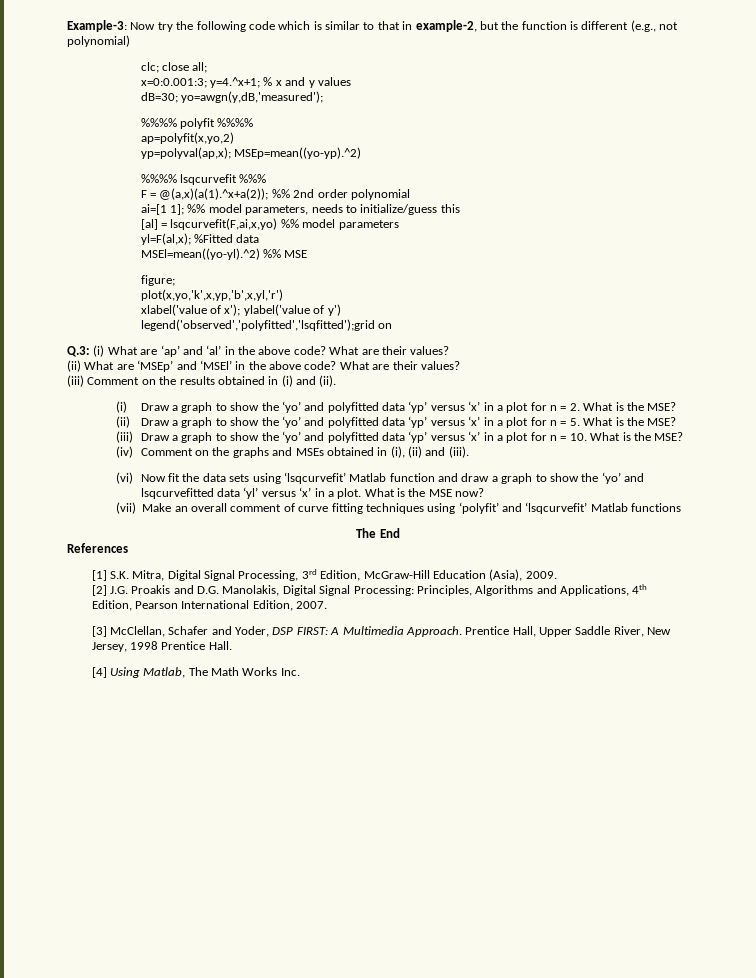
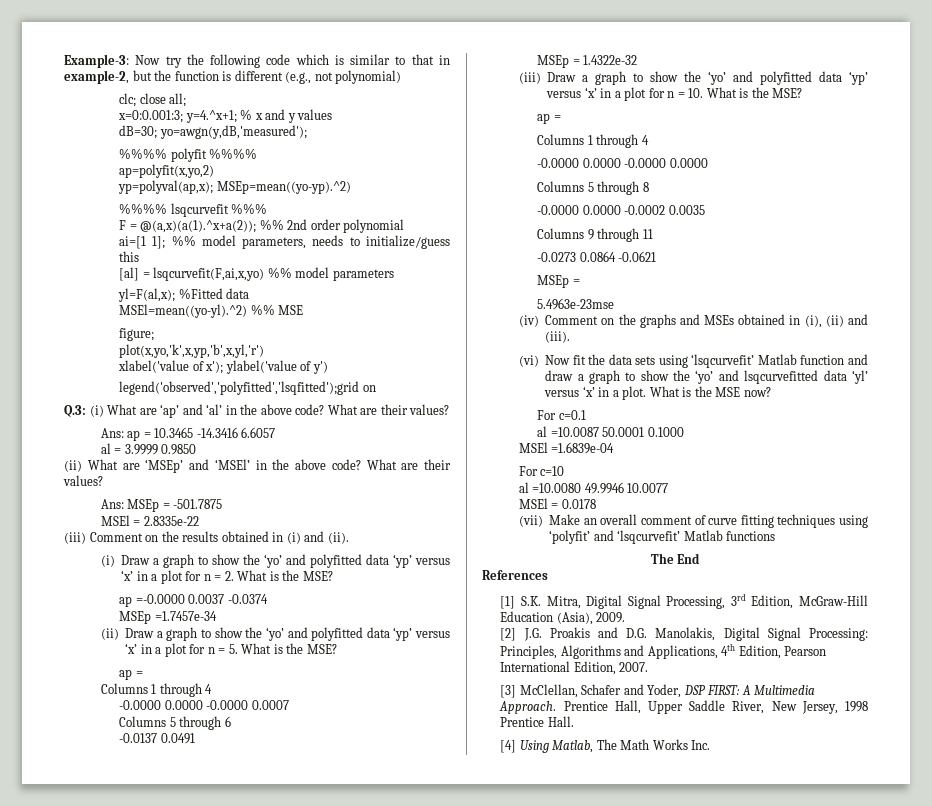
+ Ans: ap = 10.3465 -14.3416 6.6057
+ al = 3.9999 0.9850
+ Ans: MSEp = -501.7875
+ MSEl = 2.8335e-22
+ ap =-0.0000 0.0037 -0.0374
+ MSEp =1.7457e-34
  (ii) Draw a graph to show the ‘yo’ and polyfitted data ‘yp’ versus ‘x’ in a plot for n = 5. What is the MSE?
+ ap =
+ Columns 1 through 4
+ -0.0000 0.0000 -0.0000 0.0007
+ Columns 5 through 6
+ -0.0137 0.0491
+ MSEp = 1.4322e-32
  (iii) Draw a graph to show the ‘yo’ and polyfitted data ‘yp’ versus ‘x’ in a plot for n = 10. What is the MSE?
+ ap =
+ Columns 1 through 4
+ -0.0000 0.0000 -0.0000 0.0000
+ Columns 5 through 8
+ -0.0000 0.0000 -0.0002 0.0035
+ Columns 9 through 11
+ -0.0273 0.0864 -0.0621
+ MSEp =
+ 5.4963e-23mse
+ For c=0.1
+ al =10.0087 50.0001 0.1000
+ MSEl =1.6839e-04
+ For c=10
+ al =10.0080 49.9946 10.0077
+ MSEl = 0.0178

